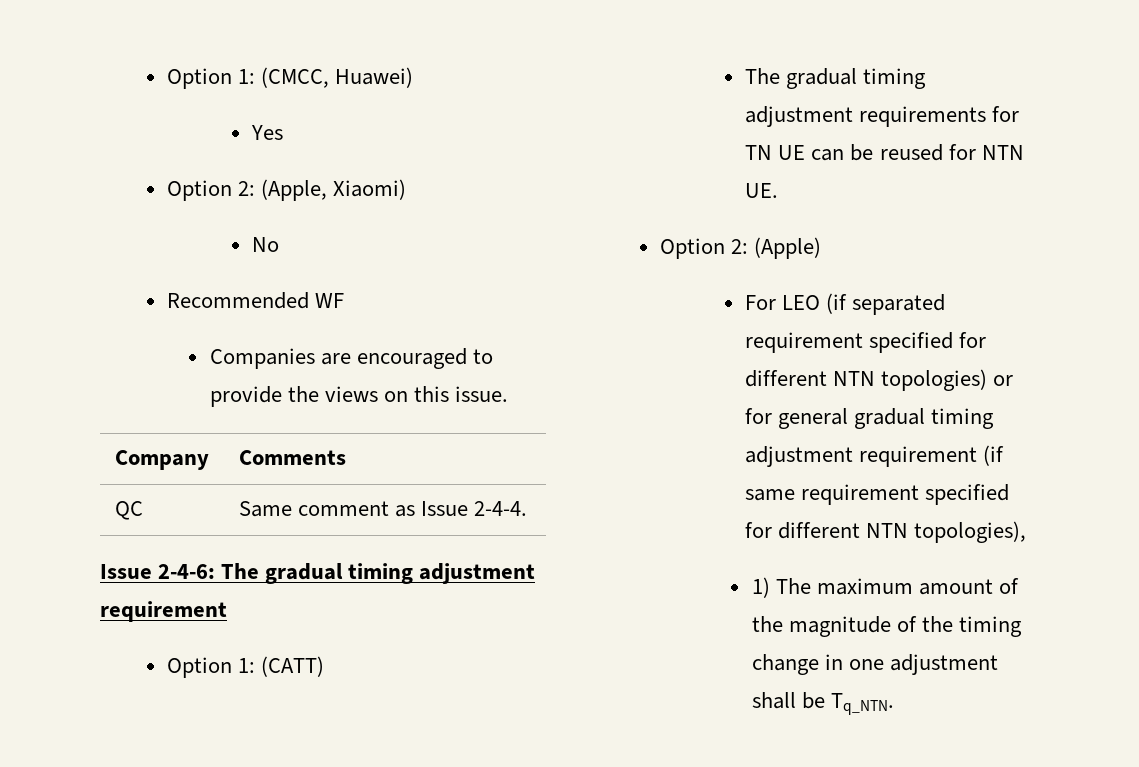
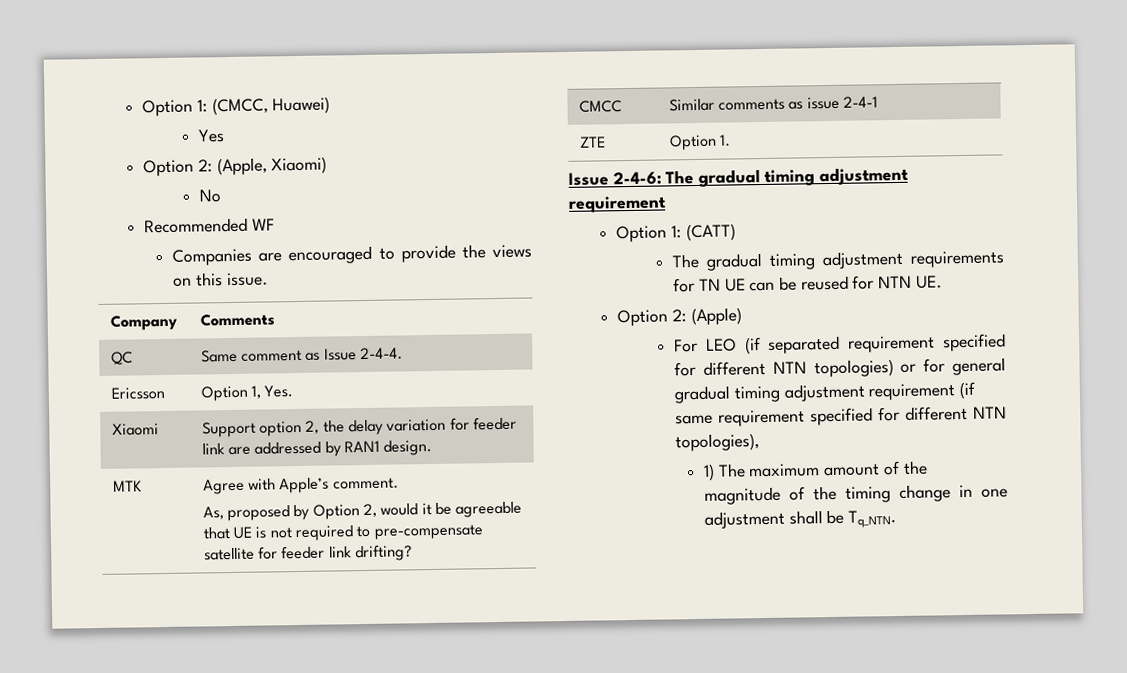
+ Ericsson | Option 1, Yes.
+ Xiaomi | Support option 2, the delay variation for feeder link are addressed by RAN1 design.
+ MTK | Agree with Apple’s comment.
+ As, proposed by Option 2, would it be agreeable that UE is not required to pre-compensate satellite for feeder link drifting?
+ CMCC | Similar comments as issue 2-4-1
+ ZTE | Option 1.

